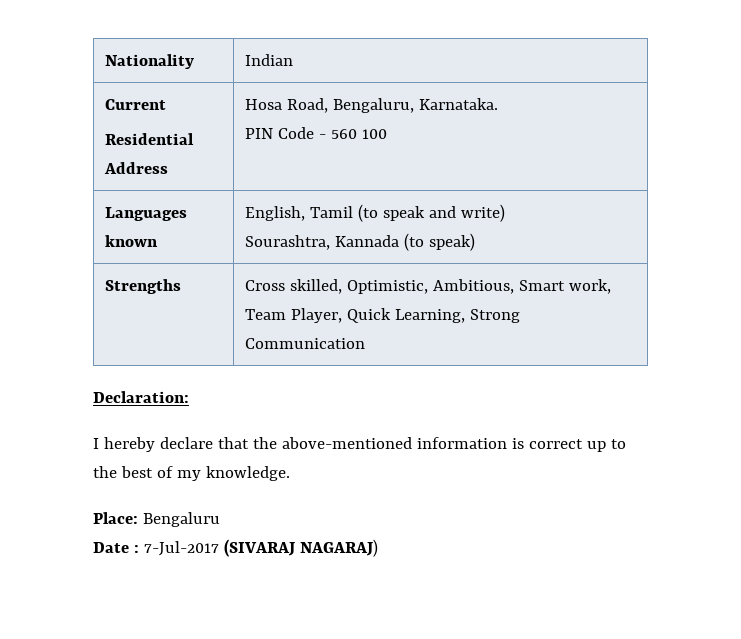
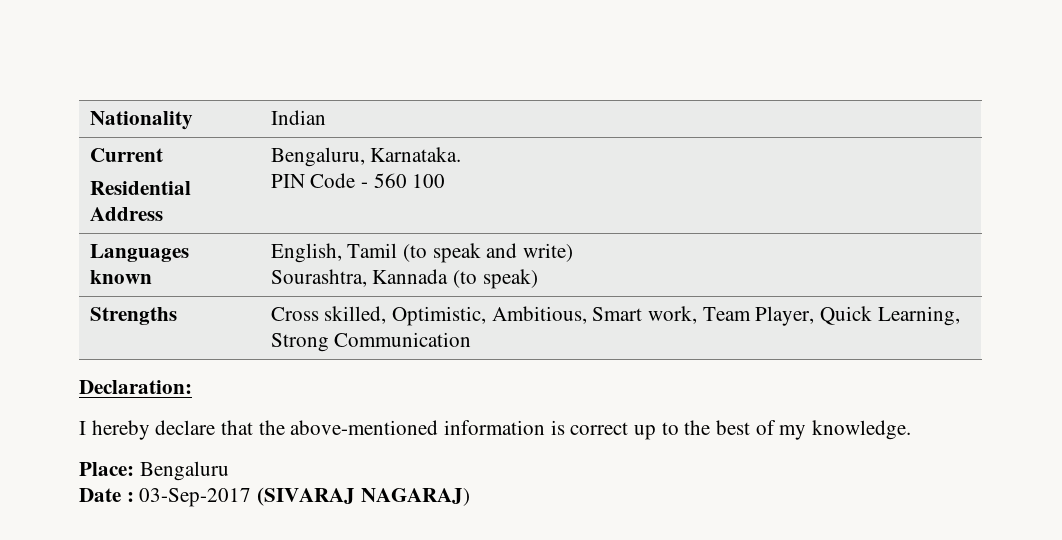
  Current
- Residential Address | Hosa Road, Bengaluru, Karnataka.
+ Residential Address | Bengaluru, Karnataka.
- Date : 7-Jul-2017 (SIVARAJ NAGARAJ)
+ Date : 03-Sep-2017 (SIVARAJ NAGARAJ)

